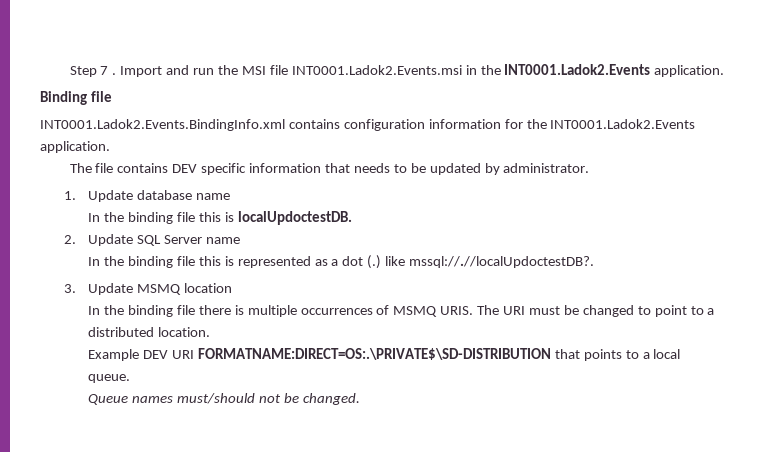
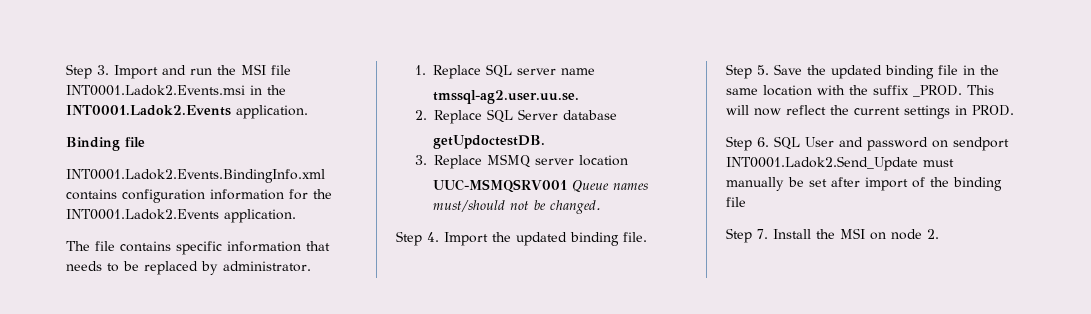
- Step 7 . Import and run the MSI file INT0001.Ladok2.Events.msi in the INT0001.Ladok2.Events application.
+ Step 3. Import and run the MSI file INT0001.Ladok2.Events.msi in the INT0001.Ladok2.Events application.
- The file contains DEV specific information that needs to be updated by administrator.
+ The file contains specific information that needs to be replaced by administrator.
- 1. Update database name
- In the binding file this is localUpdoctestDB.
- 2. Update SQL Server name
- In the binding file this is represented as a dot (.) like mssql://.//localUpdoctestDB?.
- 3. Update MSMQ location
- In the binding file there is multiple occurrences of MSMQ URIS. The URI must be changed to point to a distributed location.
- Example DEV URI FORMATNAME:DIRECT=OS:.\PRIVATE$\SD-DISTRIBUTION that points to a local queue.
- Queue names must/should not be changed.
+ 1. Replace SQL server name
+ tmssql-ag2.user.uu.se.
+ 2. Replace SQL Server database
+ getUpdoctestDB.
+ 3. Replace MSMQ server location
+ UUC-MSMQSRV001 Queue names must/should not be changed.
+ Step 4. Import the updated binding file.
+ Step 5. Save the updated binding file in the same location with the suffix _PROD. This will now reflect the current settings in PROD.
+ Step 6. SQL User and password on sendport INT0001.Ladok2.Send_Update must manually be set after import of the binding file
+ Step 7. Install the MSI on node 2.

